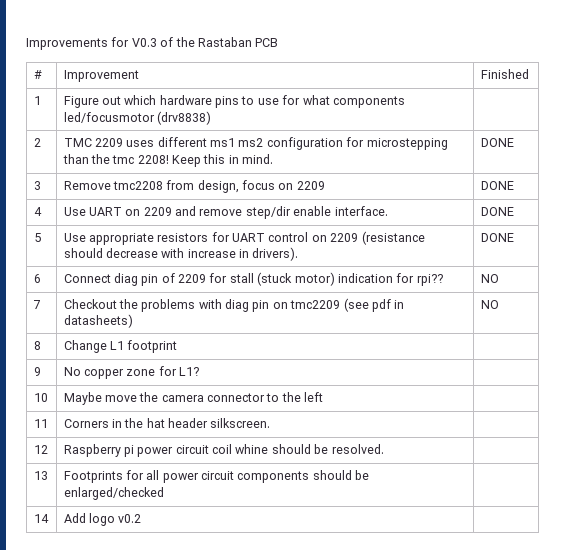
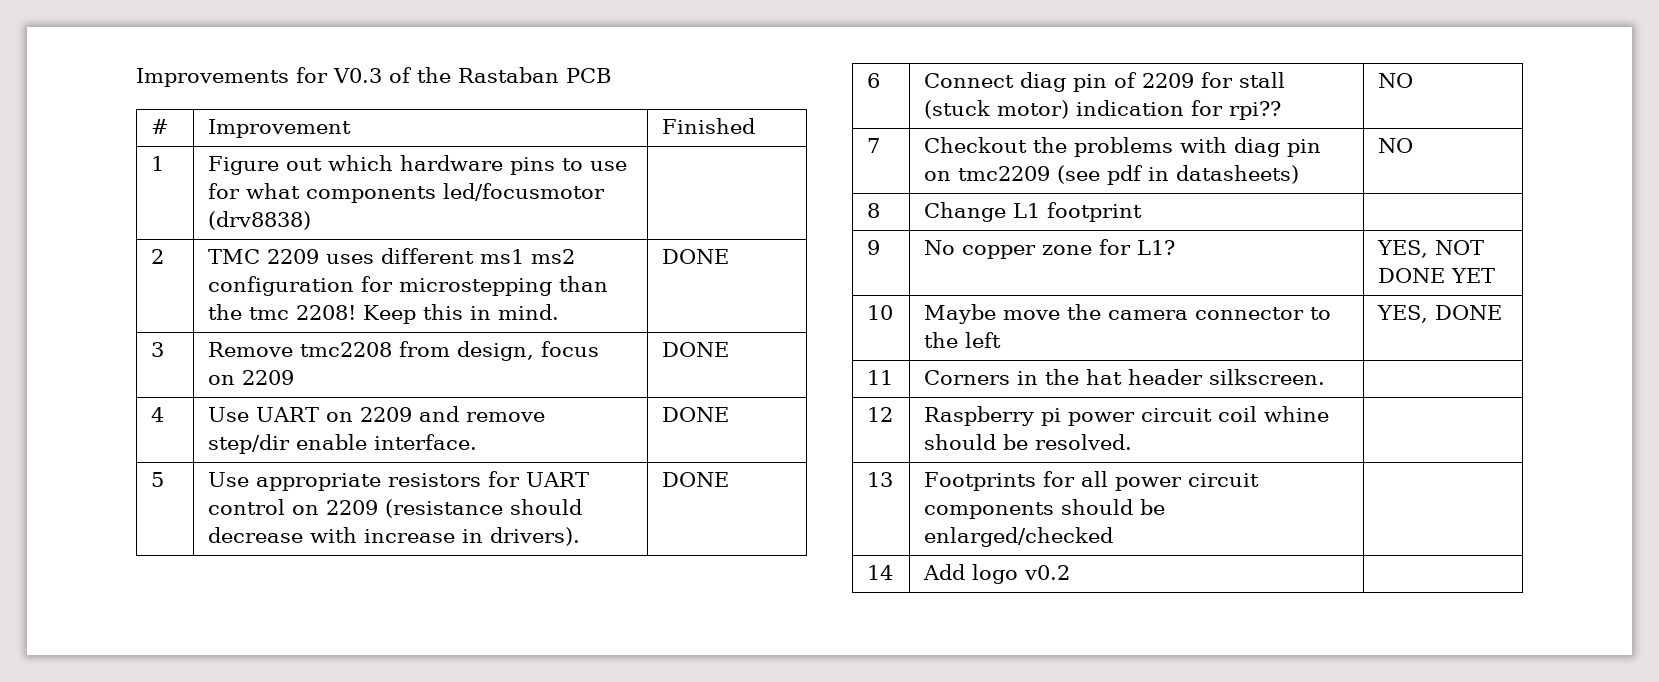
- 9 | No copper zone for L1? |
+ 9 | No copper zone for L1? | YES, NOT DONE YET
- 10 | Maybe move the camera connector to the left |
+ 10 | Maybe move the camera connector to the left | YES, DONE

